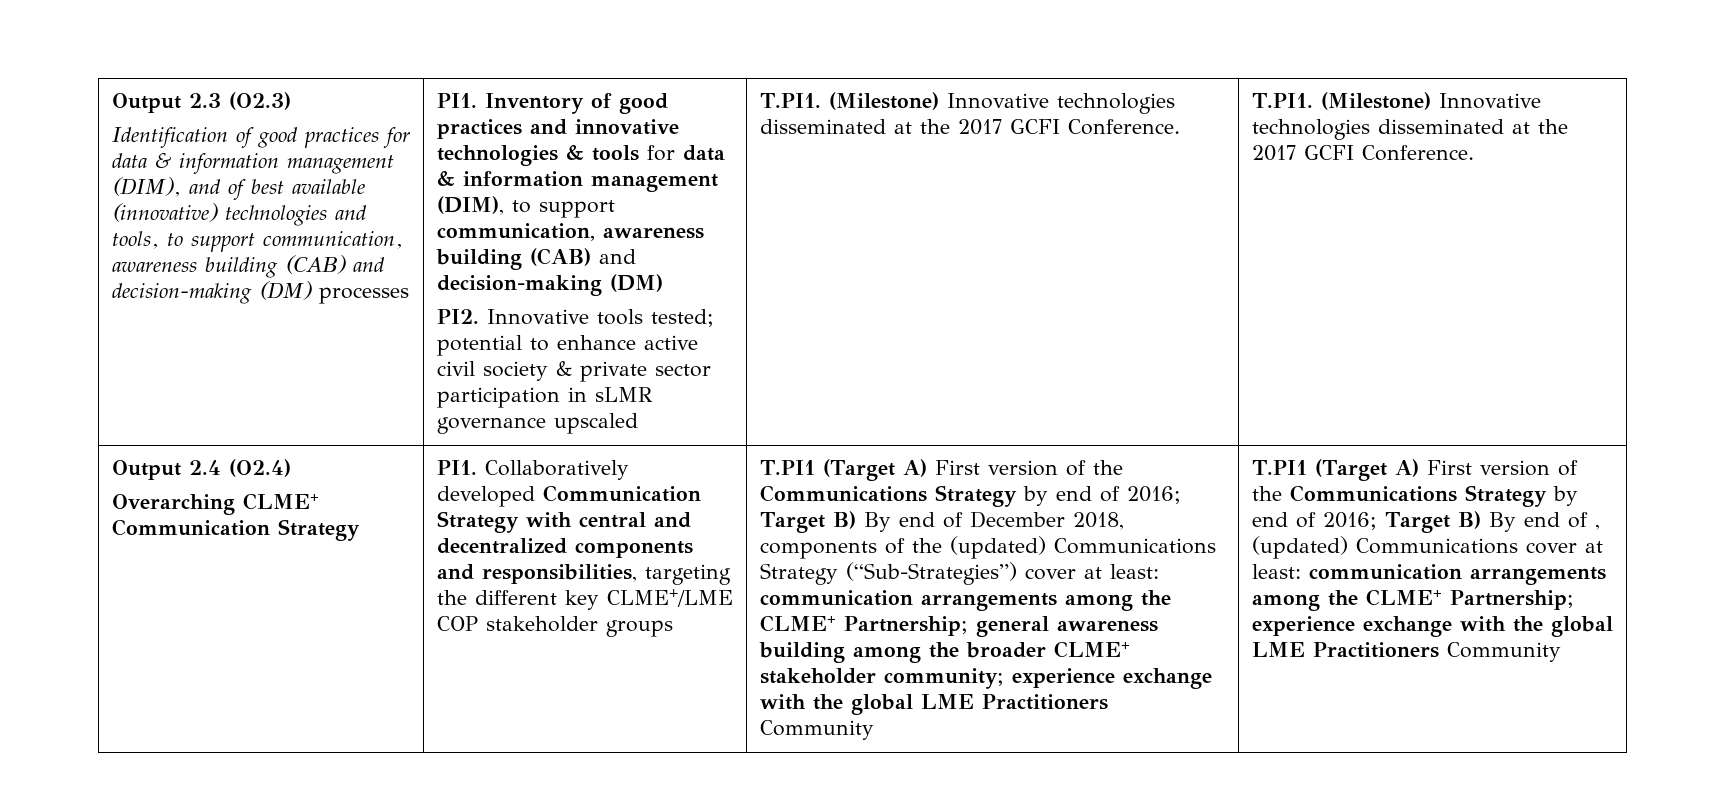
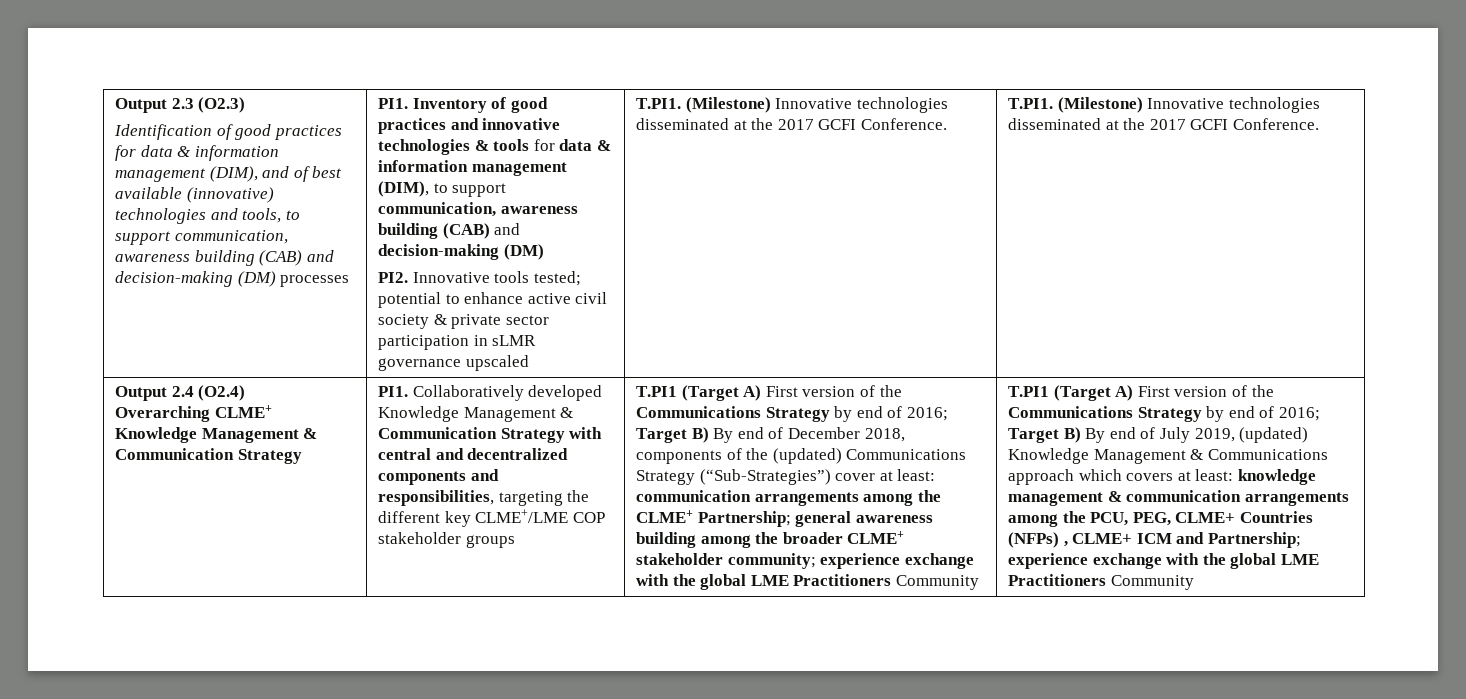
- Overarching CLME+ Communication Strategy
+ Overarching CLME+ Knowledge Management & Communication Strategy
- PI1. Collaboratively developed Communication Strategy with central and decentralized components and responsibilities, targeting the different key CLME+/LME COP stakeholder groups
+ PI1. Collaboratively developed Knowledge Management & Communication Strategy with central and decentralized components and responsibilities, targeting the different key CLME+/LME COP stakeholder groups
- T.PI1 (Target A) First version of the Communications Strategy by end of 2016; Target B) By end of , (updated) Communications cover at least: communication arrangements among the CLME+ Partnership; experience exchange with the global LME Practitioners Community
+ T.PI1 (Target A) First version of the Communications Strategy by end of 2016; Target B) By end of July 2019, (updated) Knowledge Management & Communications approach which covers at least: knowledge management & communication arrangements among the PCU, PEG, CLME+ Countries (NFPs) , CLME+ ICM and Partnership; experience exchange with the global LME Practitioners Community

